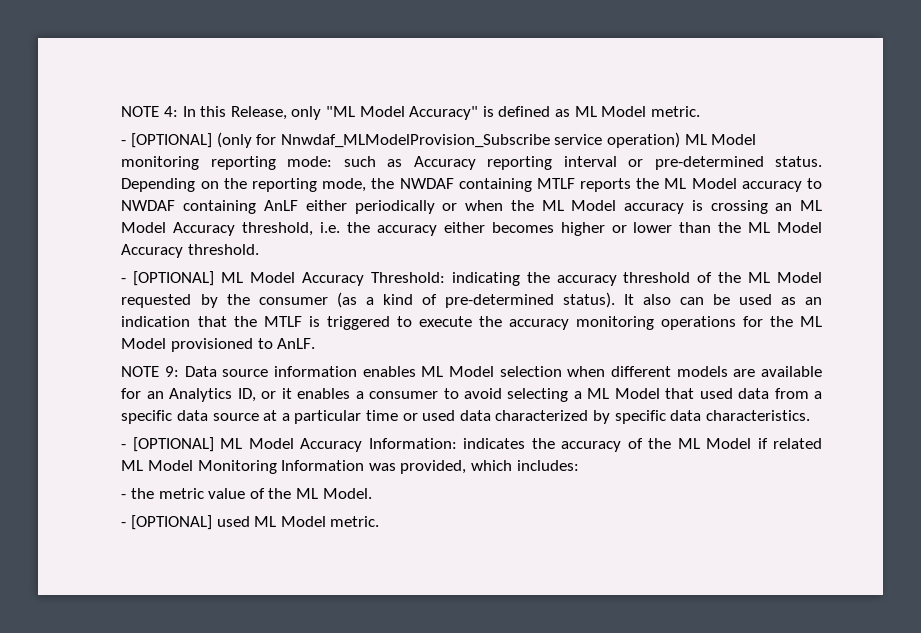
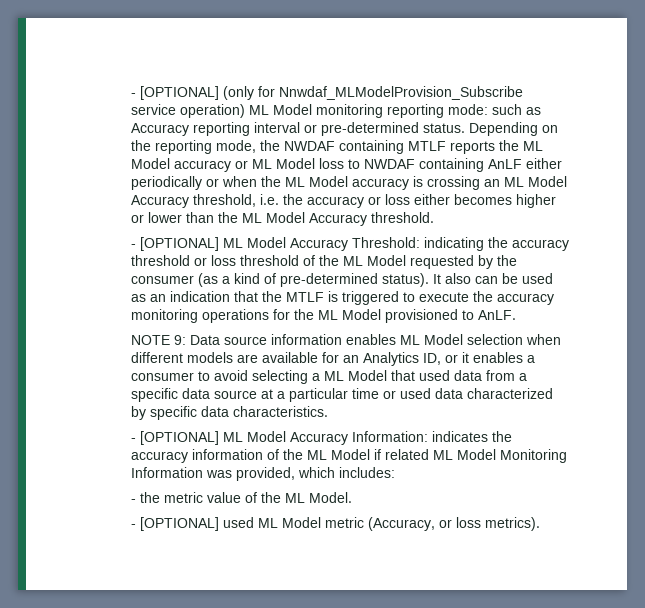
- NOTE 4: In this Release, only "ML Model Accuracy" is defined as ML Model metric.
- Depending on the reporting mode, the NWDAF containing MTLF reports the ML Model accuracy to NWDAF containing AnLF either periodically or when the ML Model accuracy is crossing an ML Model Accuracy threshold, i.e. the accuracy either becomes higher or lower than the ML Model Accuracy threshold.
+ Depending on the reporting mode, the NWDAF containing MTLF reports the ML Model accuracy or ML Model loss to NWDAF containing AnLF either periodically or when the ML Model accuracy is crossing an ML Model Accuracy threshold, i.e. the accuracy or loss either becomes higher or lower than the ML Model Accuracy threshold.
- - [OPTIONAL] ML Model Accuracy Threshold: indicating the accuracy threshold of the ML Model requested by the consumer (as a kind of pre-determined status).
+ - [OPTIONAL] ML Model Accuracy Threshold: indicating the accuracy threshold or loss threshold of the ML Model requested by the consumer (as a kind of pre-determined status).
- - [OPTIONAL] ML Model Accuracy Information: indicates the accuracy of the ML Model if related ML Model Monitoring Information was provided, which includes:
+ - [OPTIONAL] ML Model Accuracy Information: indicates the accuracy information of the ML Model if related ML Model Monitoring Information was provided, which includes:
- - [OPTIONAL] used ML Model metric.
+ - [OPTIONAL] used ML Model metric (Accuracy, or loss metrics).

